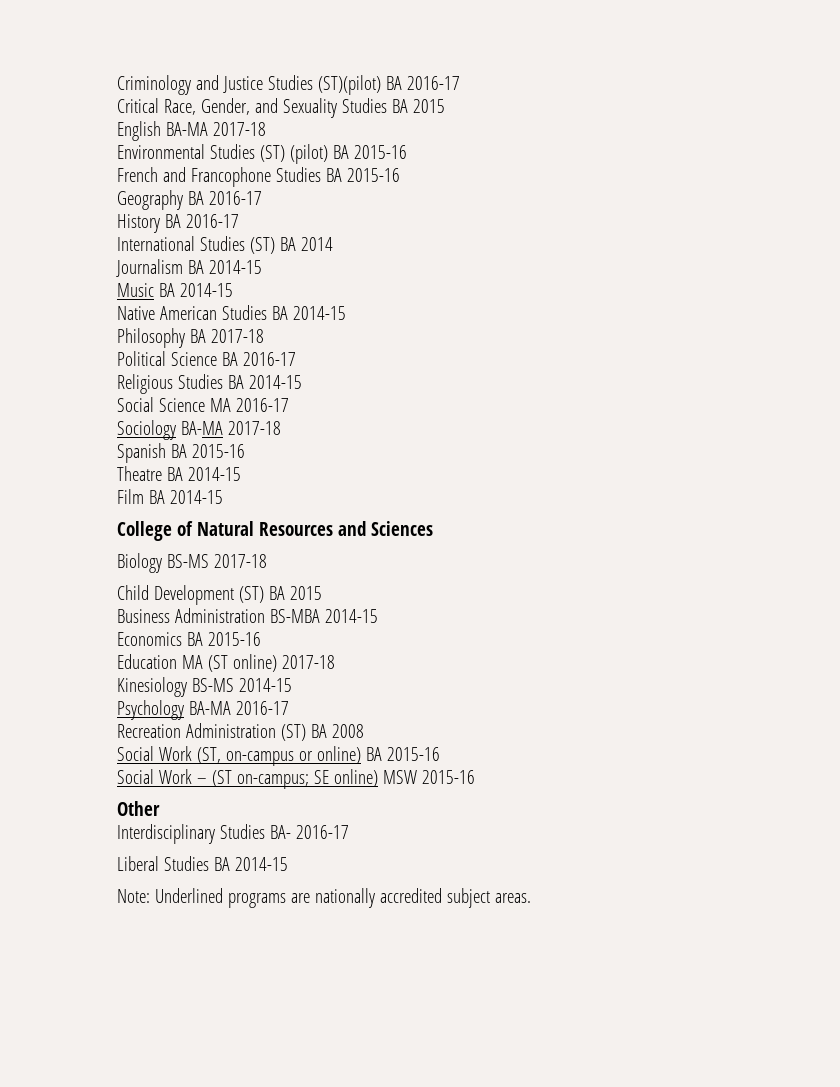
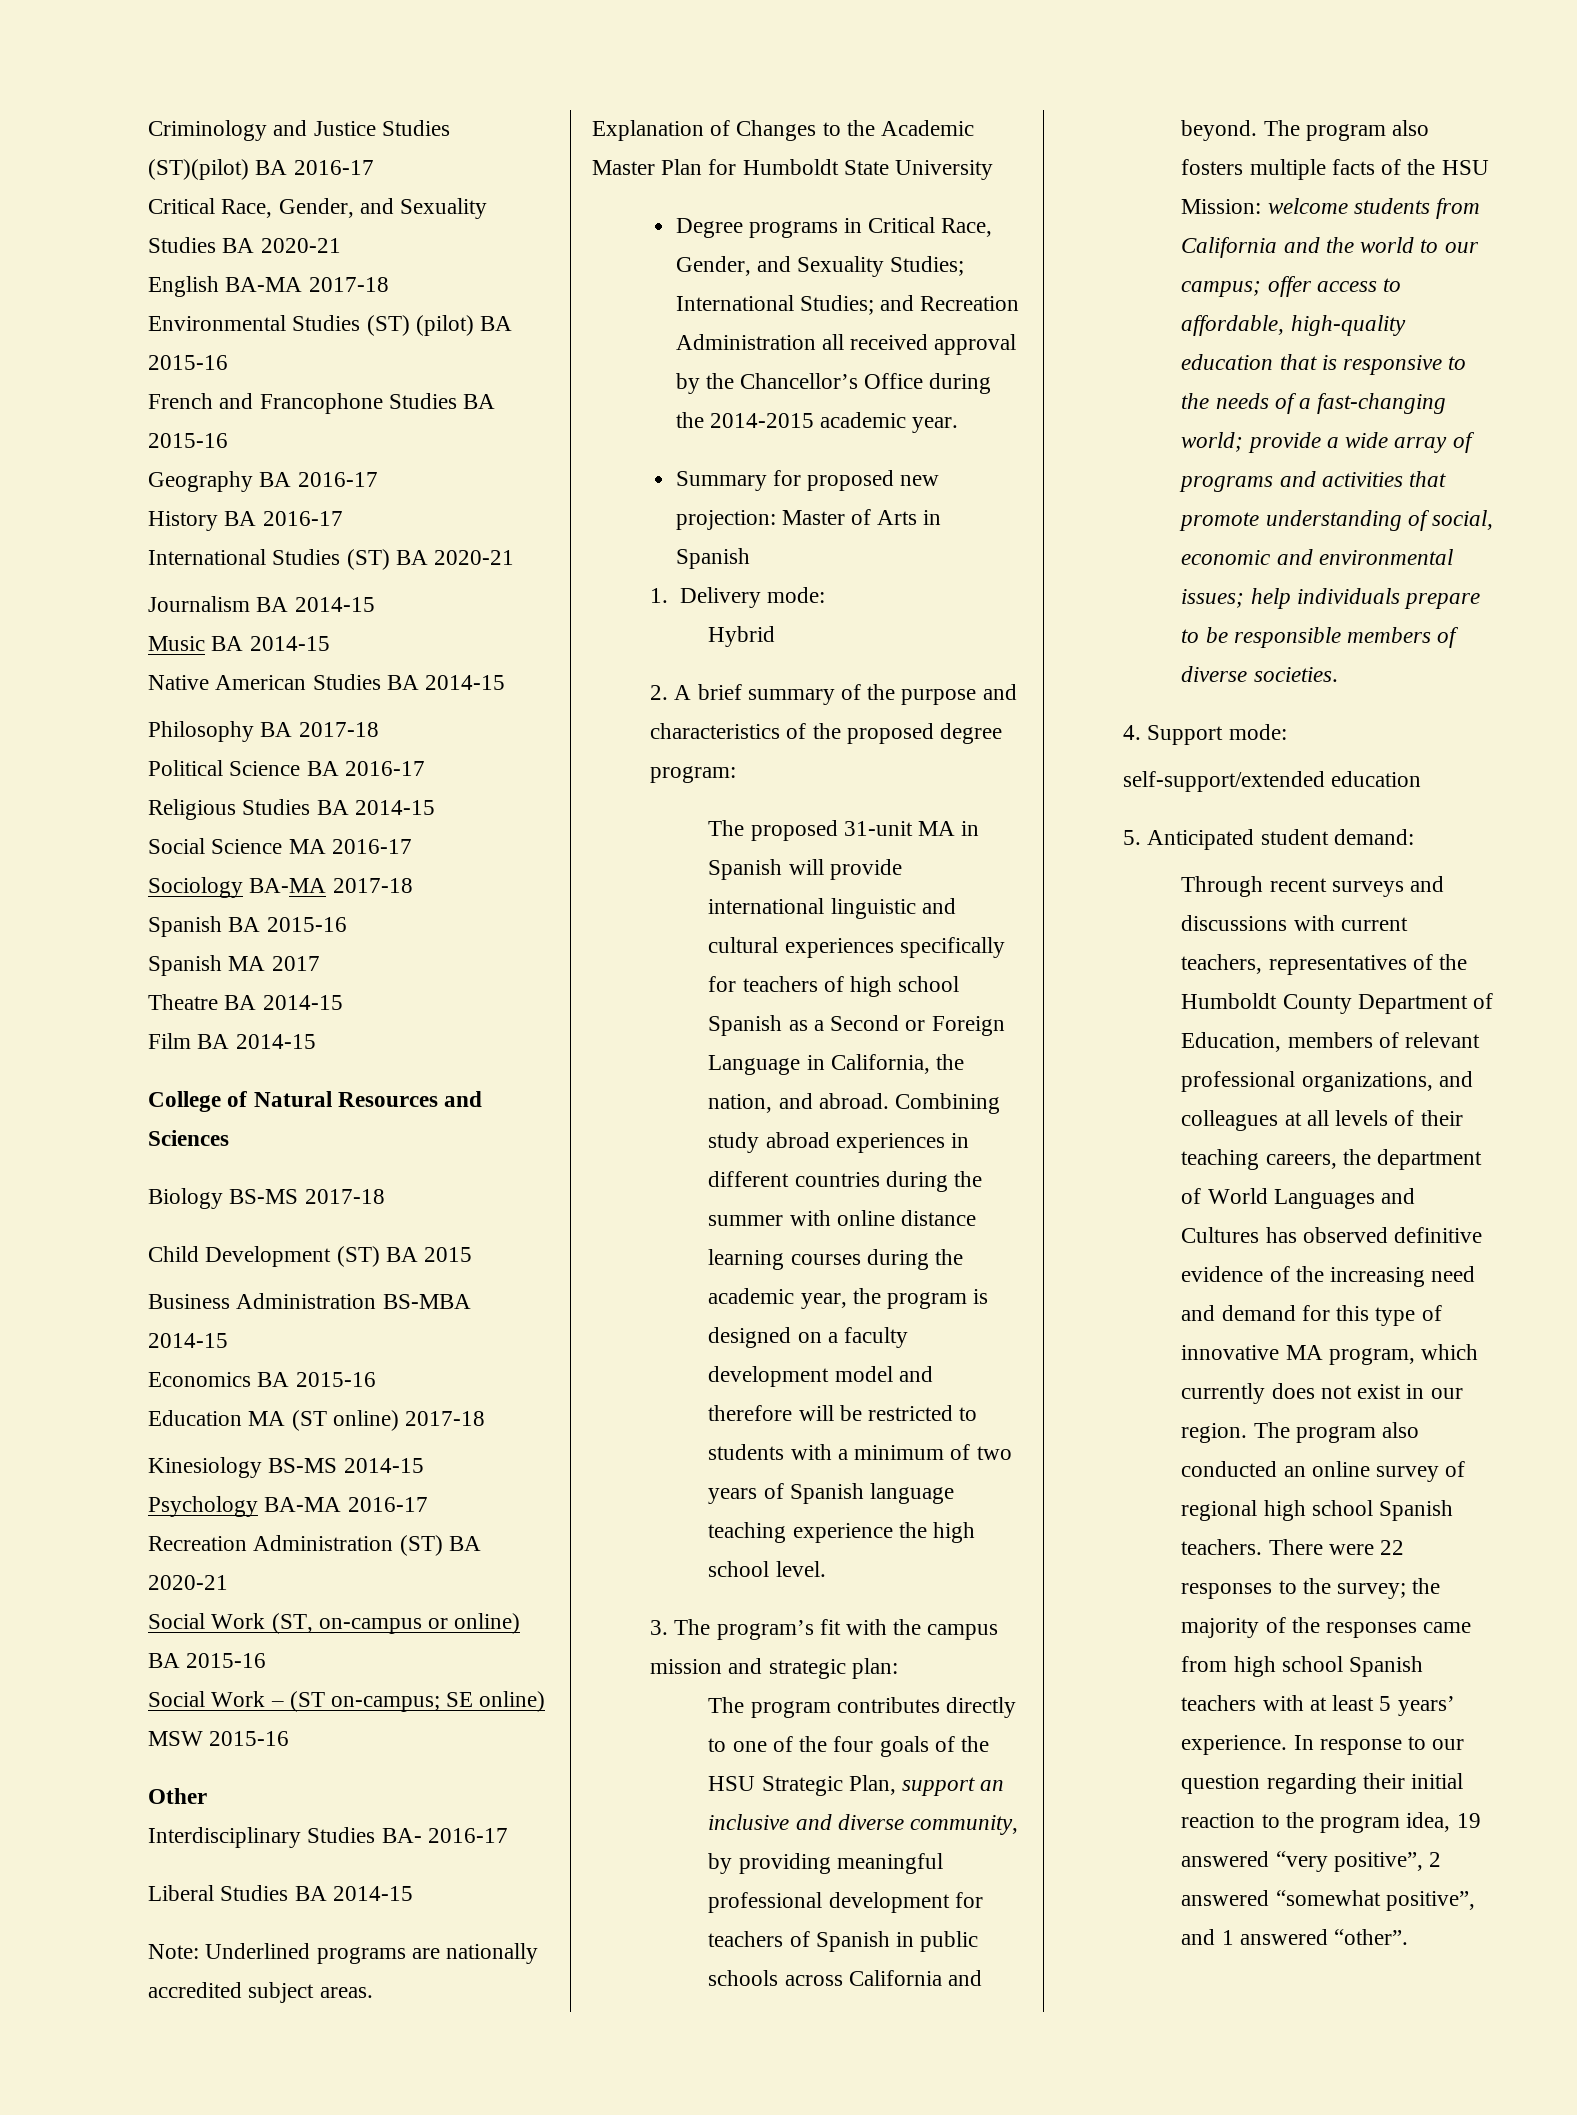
- Critical Race, Gender, and Sexuality Studies BA 2015
+ Critical Race, Gender, and Sexuality Studies BA 2020-21
- International Studies (ST) BA 2014
+ International Studies (ST) BA 2020-21
+ Spanish MA 2017
- Recreation Administration (ST) BA 2008
+ Recreation Administration (ST) BA 2020-21
+ Explanation of Changes to the Academic Master Plan for Humboldt State University
+ Degree programs in Critical Race, Gender, and Sexuality Studies; International Studies; and Recreation Administration all received approval by the Chancellor’s Office during the 2014-2015 academic year.
+ Summary for proposed new projection: Master of Arts in Spanish
+ 1. Delivery mode:
+ Hybrid
+ 2. A brief summary of the purpose and characteristics of the proposed degree program:
+ The proposed 31-unit MA in Spanish will provide international linguistic and cultural experiences specifically for teachers of high school Spanish as a Second or Foreign Language in California, the nation, and abroad. Combining study abroad experiences in different countries during the summer with online distance learning courses during the academic year, the program is designed on a faculty development model and therefore will be restricted to students with a minimum of two years of Spanish language teaching experience the high school level.
+ 3. The program’s fit with the campus mission and strategic plan:
+ The program contributes directly to one of the four goals of the HSU Strategic Plan, support an inclusive and diverse community, by providing meaningful professional development for teachers of Spanish in public schools across California and beyond. The program also fosters multiple facts of the HSU Mission: welcome students from California and the world to our campus; offer access to affordable, high-quality education that is responsive to the needs of a fast-changing world; provide a wide array of programs and activities that promote understanding of social, economic and environmental issues; help individuals prepare to be responsible members of diverse societies.
+ 4. Support mode:
+ self-support/extended education
+ 5. Anticipated student demand:
+ Through recent surveys and discussions with current teachers, representatives of the Humboldt County Department of Education, members of relevant professional organizations, and colleagues at all levels of their teaching careers, the department of World Languages and Cultures has observed definitive evidence of the increasing need and demand for this type of innovative MA program, which currently does not exist in our region. The program also conducted an online survey of regional high school Spanish teachers. There were 22 responses to the survey; the majority of the responses came from high school Spanish teachers with at least 5 years’ experience. In response to our question regarding their initial reaction to the program idea, 19 answered “very positive”, 2 answered “somewhat positive”, and 1 answered “other”.

